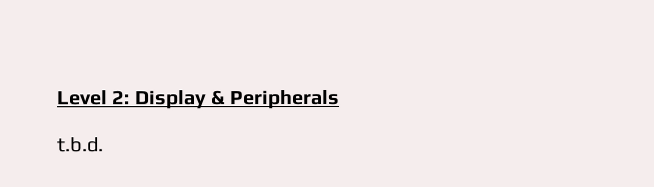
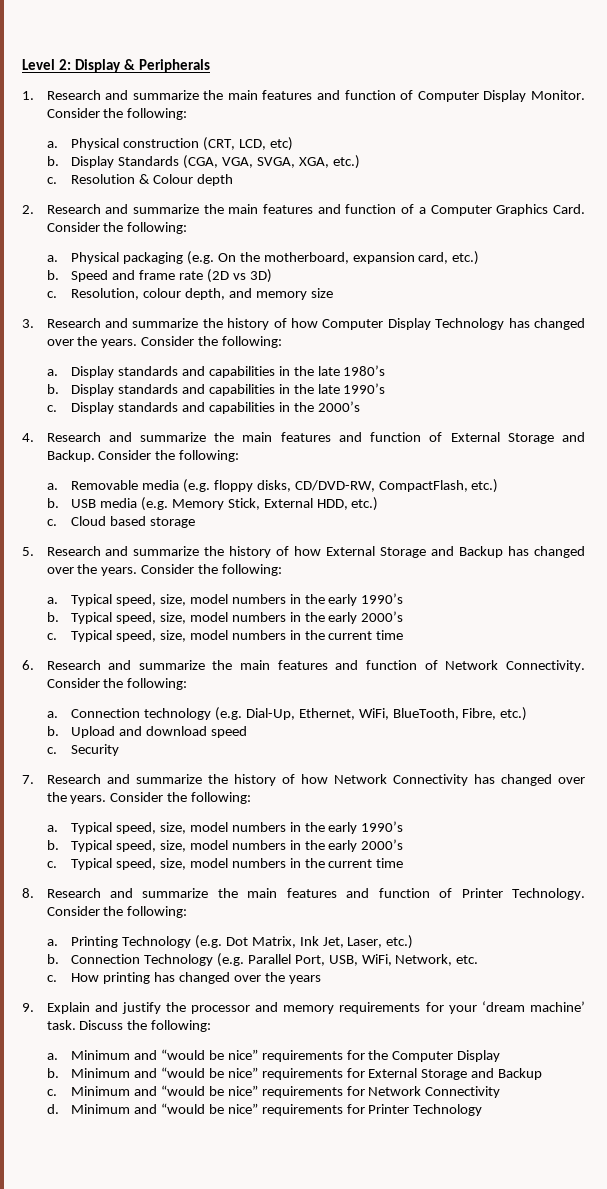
- t.b.d.
+ 1. Research and summarize the main features and function of Computer Display Monitor. Consider the following:
+ a. Physical construction (CRT, LCD, etc)
+ b. Display Standards (CGA, VGA, SVGA, XGA, etc.)
+ c. Resolution & Colour depth
+ 2. Research and summarize the main features and function of a Computer Graphics Card. Consider the following:
+ a. Physical packaging (e.g. On the motherboard, expansion card, etc.)
+ b. Speed and frame rate (2D vs 3D)
+ c. Resolution, colour depth, and memory size
+ 3. Research and summarize the history of how Computer Display Technology has changed over the years. Consider the following:
+ a. Display standards and capabilities in the late 1980’s
+ b. Display standards and capabilities in the late 1990’s
+ c. Display standards and capabilities in the 2000’s
+ 4. Research and summarize the main features and function of External Storage and Backup. Consider the following:
+ a. Removable media (e.g. floppy disks, CD/DVD-RW, CompactFlash, etc.)
+ b. USB media (e.g. Memory Stick, External HDD, etc.)
+ c. Cloud based storage
+ 5. Research and summarize the history of how External Storage and Backup has changed over the years. Consider the following:
+ a. Typical speed, size, model numbers in the early 1990’s
+ b. Typical speed, size, model numbers in the early 2000’s
+ c. Typical speed, size, model numbers in the current time
+ 6. Research and summarize the main features and function of Network Connectivity. Consider the following:
+ a. Connection technology (e.g. Dial-Up, Ethernet, WiFi, BlueTooth, Fibre, etc.)
+ b. Upload and download speed
+ c. Security
+ 7. Research and summarize the history of how Network Connectivity has changed over the years. Consider the following:
+ a. Typical speed, size, model numbers in the early 1990’s
+ b. Typical speed, size, model numbers in the early 2000’s
+ c. Typical speed, size, model numbers in the current time
+ 8. Research and summarize the main features and function of Printer Technology. Consider the following:
+ a. Printing Technology (e.g. Dot Matrix, Ink Jet, Laser, etc.)
+ b. Connection Technology (e.g. Parallel Port, USB, WiFi, Network, etc.
+ c. How printing has changed over the years
+ 9. Explain and justify the processor and memory requirements for your ‘dream machine’ task. Discuss the following:
+ a. Minimum and “would be nice” requirements for the Computer Display
+ b. Minimum and “would be nice” requirements for External Storage and Backup
+ c. Minimum and “would be nice” requirements for Network Connectivity
+ d. Minimum and “would be nice” requirements for Printer Technology

